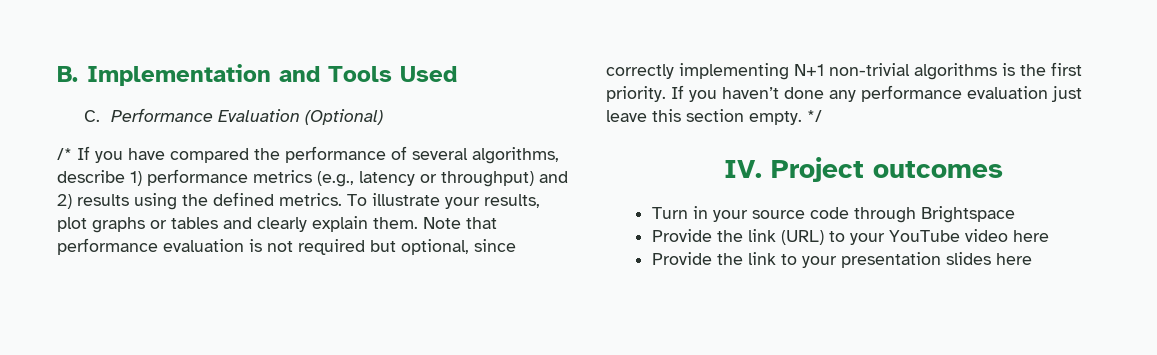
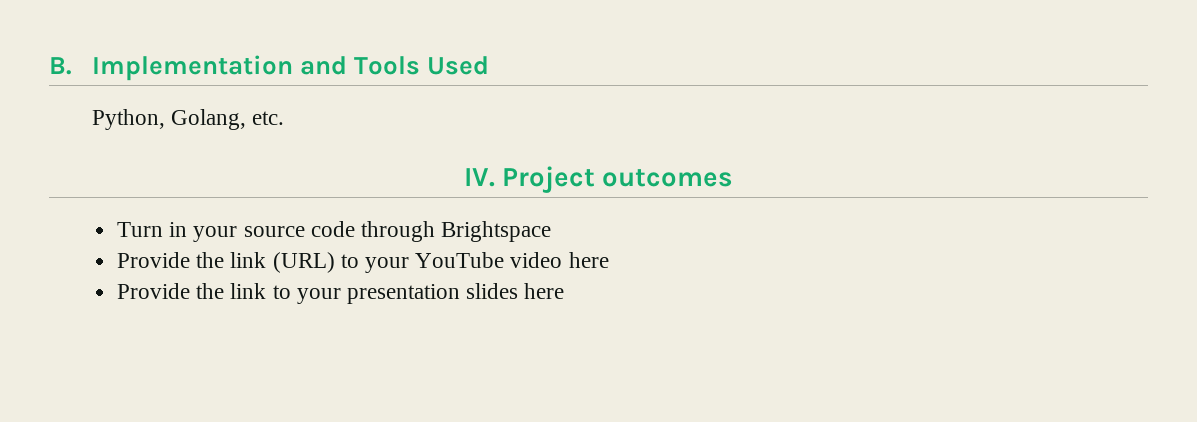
- C. Performance Evaluation (Optional)
- /* If you have compared the performance of several algorithms, describe 1) performance metrics (e.g., latency or throughput) and 2) results using the defined metrics. To illustrate your results, plot graphs or tables and clearly explain them. Note that performance evaluation is not required but optional, since correctly implementing N+1 non-trivial algorithms is the first priority. If you haven’t done any performance evaluation just leave this section empty. */
+ Python, Golang, etc.

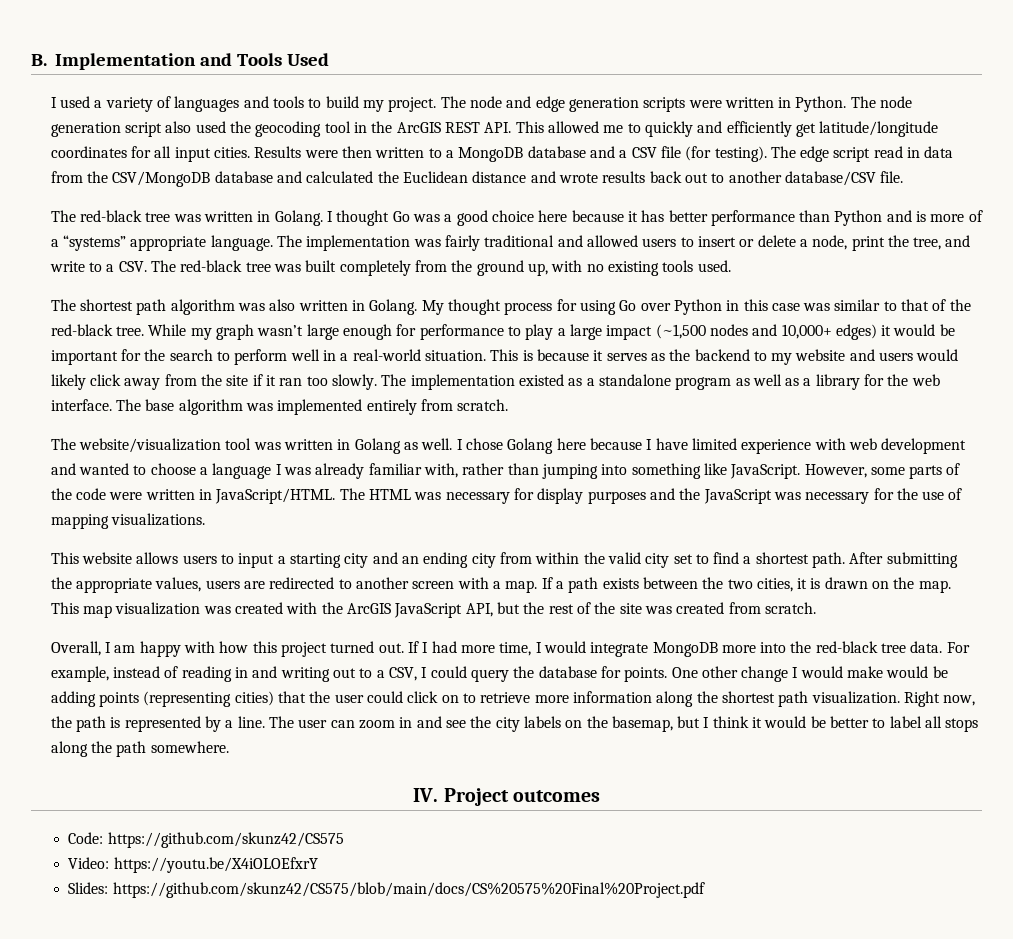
- Python, Golang, etc.
+ I used a variety of languages and tools to build my project. The node and edge generation scripts were written in Python. The node generation script also used the geocoding tool in the ArcGIS REST API. This allowed me to quickly and efficiently get latitude/longitude coordinates for all input cities. Results were then written to a MongoDB database and a CSV file (for testing). The edge script read in data from the CSV/MongoDB database and calculated the Euclidean distance and wrote results back out to another database/CSV file.
+ The red-black tree was written in Golang. I thought Go was a good choice here because it has better performance than Python and is more of a “systems” appropriate language. The implementation was fairly traditional and allowed users to insert or delete a node, print the tree, and write to a CSV. The red-black tree was built completely from the ground up, with no existing tools used.
+ The shortest path algorithm was also written in Golang. My thought process for using Go over Python in this case was similar to that of the red-black tree. While my graph wasn’t large enough for performance to play a large impact (~1,500 nodes and 10,000+ edges) it would be important for the search to perform well in a real-world situation. This is because it serves as the backend to my website and users would likely click away from the site if it ran too slowly. The implementation existed as a standalone program as well as a library for the web interface. The base algorithm was implemented entirely from scratch.
+ The website/visualization tool was written in Golang as well. I chose Golang here because I have limited experience with web development and wanted to choose a language I was already familiar with, rather than jumping into something like JavaScript. However, some parts of the code were written in JavaScript/HTML. The HTML was necessary for display purposes and the JavaScript was necessary for the use of mapping visualizations.
+ This website allows users to input a starting city and an ending city from within the valid city set to find a shortest path. After submitting the appropriate values, users are redirected to another screen with a map. If a path exists between the two cities, it is drawn on the map. This map visualization was created with the ArcGIS JavaScript API, but the rest of the site was created from scratch.
+ Overall, I am happy with how this project turned out. If I had more time, I would integrate MongoDB more into the red-black tree data. For example, instead of reading in and writing out to a CSV, I could query the database for points. One other change I would make would be adding points (representing cities) that the user could click on to retrieve more information along the shortest path visualization. Right now, the path is represented by a line. The user can zoom in and see the city labels on the basemap, but I think it would be better to label all stops along the path somewhere.
  IV. Project outcomes
- Turn in your source code through Brightspace
- Provide the link (URL) to your YouTube video here
- Provide the link to your presentation slides here
+ Code: https://github.com/skunz42/CS575
+ Video: https://youtu.be/X4iOLOEfxrY
+ Slides: https://github.com/skunz42/CS575/blob/main/docs/CS%20575%20Final%20Project.pdf

